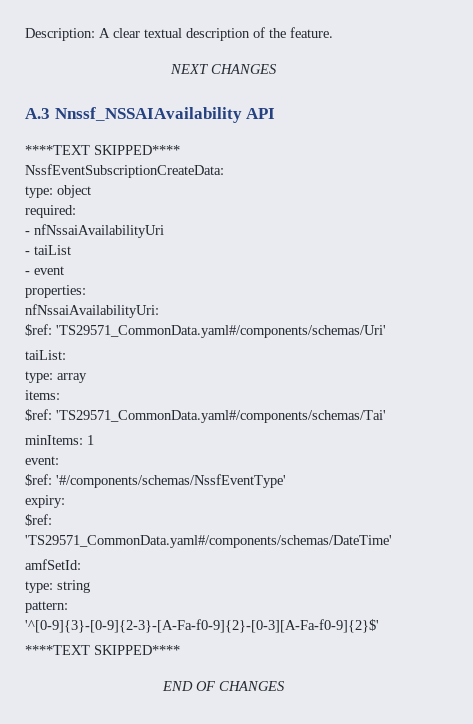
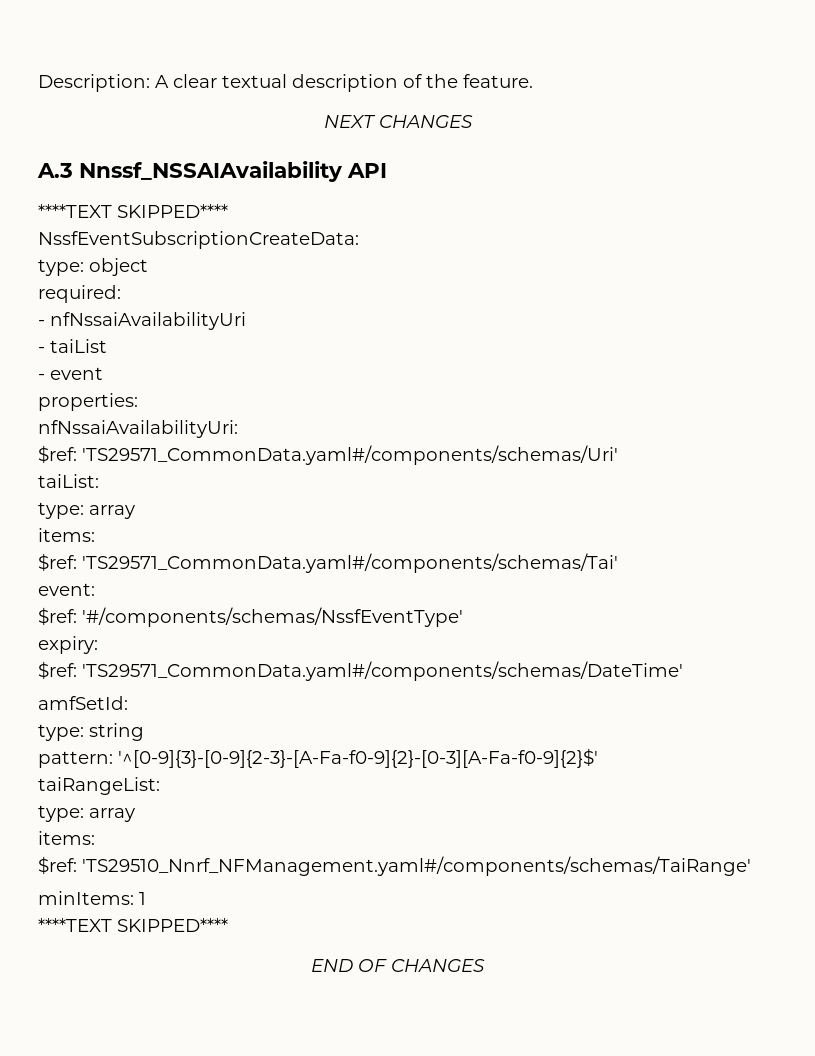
- minItems: 1
+ taiRangeList:
+ type: array
+ items:
+ $ref: 'TS29510_Nnrf_NFManagement.yaml#/components/schemas/TaiRange'
+ minItems: 1

